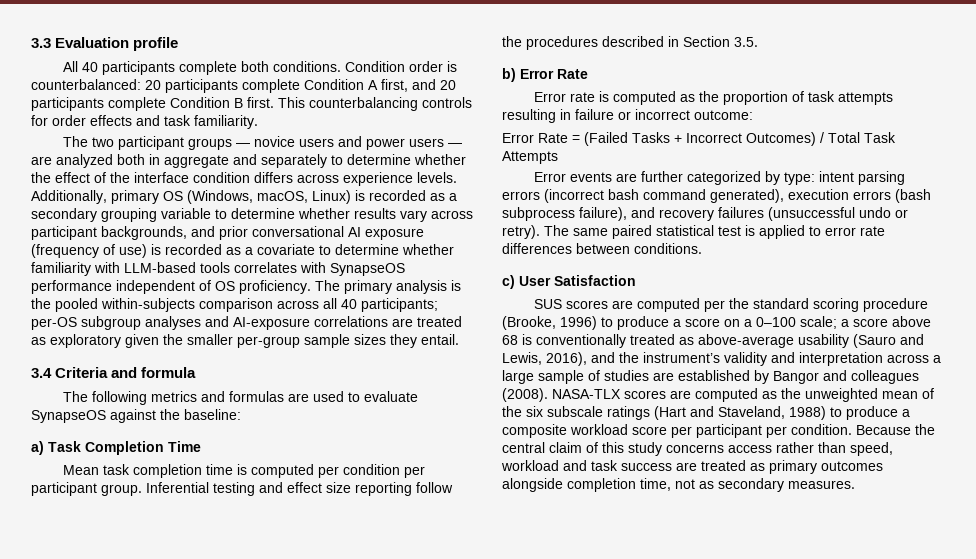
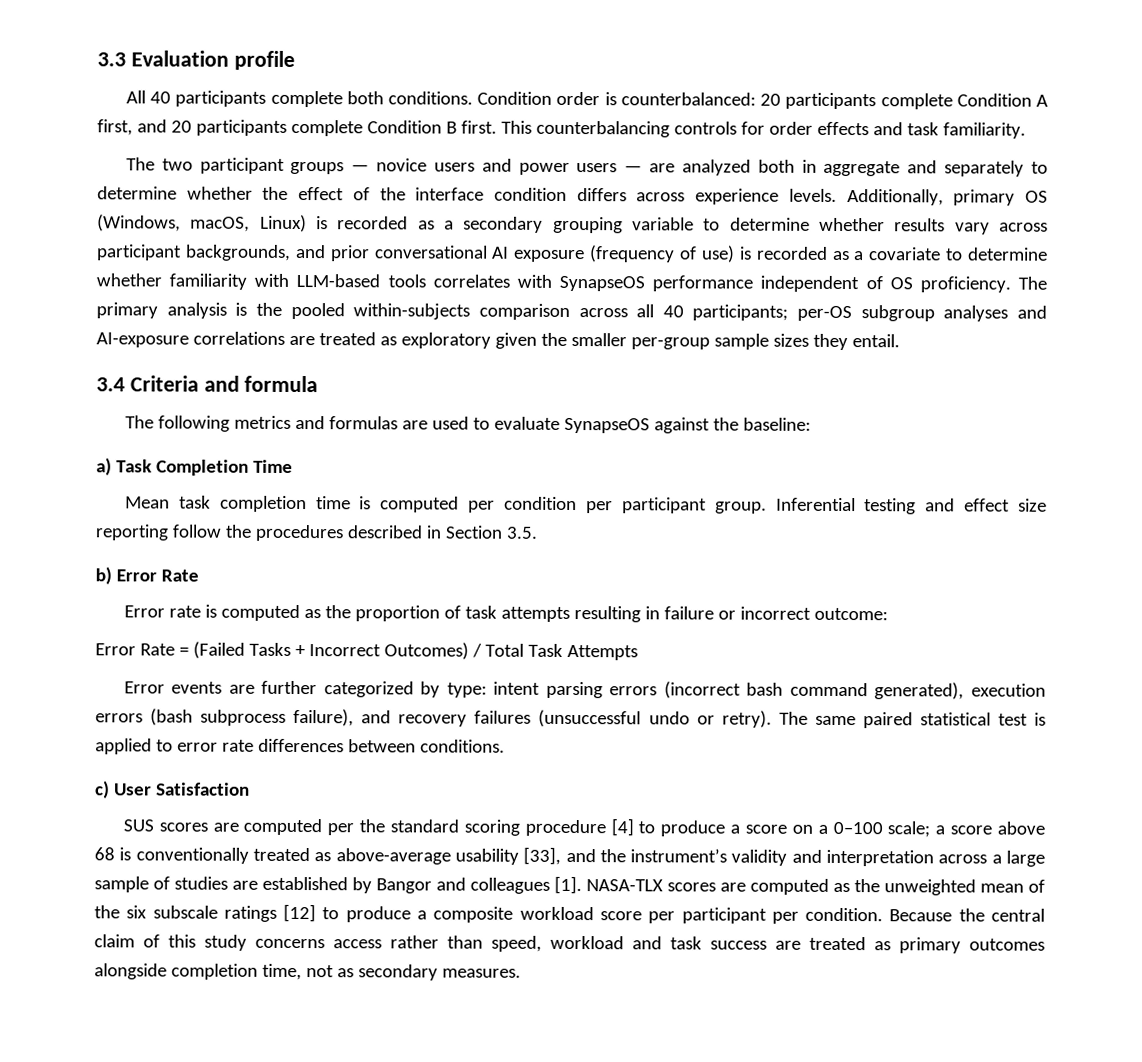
- SUS scores are computed per the standard scoring procedure (Brooke, 1996) to produce a score on a 0–100 scale; a score above 68 is conventionally treated as above-average usability (Sauro and Lewis, 2016), and the instrument’s validity and interpretation across a large sample of studies are established by Bangor and colleagues (2008).
+ SUS scores are computed per the standard scoring procedure [4] to produce a score on a 0–100 scale; a score above 68 is conventionally treated as above-average usability [33], and the instrument’s validity and interpretation across a large sample of studies are established by Bangor and colleagues [1].
- NASA-TLX scores are computed as the unweighted mean of the six subscale ratings (Hart and Staveland, 1988) to produce a composite workload score per participant per condition.
+ NASA-TLX scores are computed as the unweighted mean of the six subscale ratings [12] to produce a composite workload score per participant per condition.

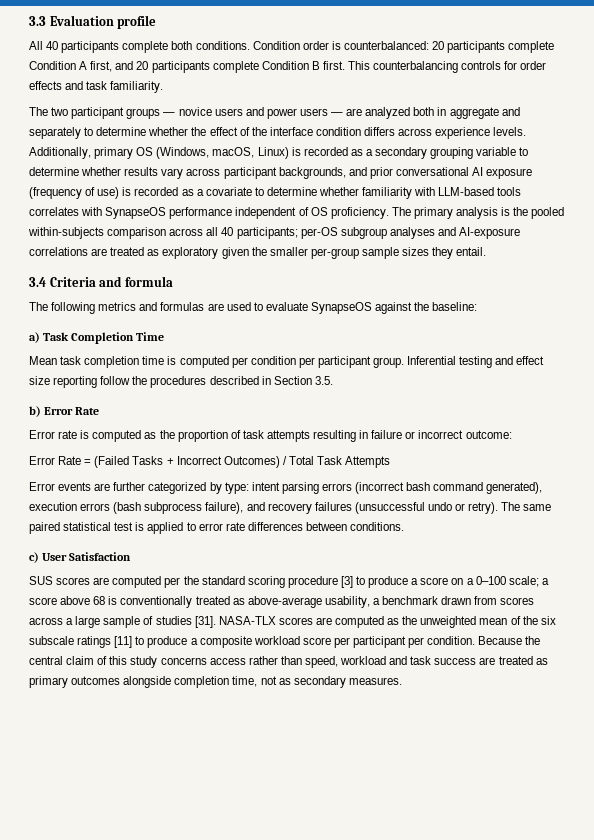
- SUS scores are computed per the standard scoring procedure [4] to produce a score on a 0–100 scale; a score above 68 is conventionally treated as above-average usability [33], and the instrument’s validity and interpretation across a large sample of studies are established by Bangor and colleagues [1].
+ SUS scores are computed per the standard scoring procedure [3] to produce a score on a 0–100 scale; a score above 68 is conventionally treated as above-average usability, a benchmark drawn from scores across a large sample of studies [31].
- NASA-TLX scores are computed as the unweighted mean of the six subscale ratings [12] to produce a composite workload score per participant per condition.
+ NASA-TLX scores are computed as the unweighted mean of the six subscale ratings [11] to produce a composite workload score per participant per condition.

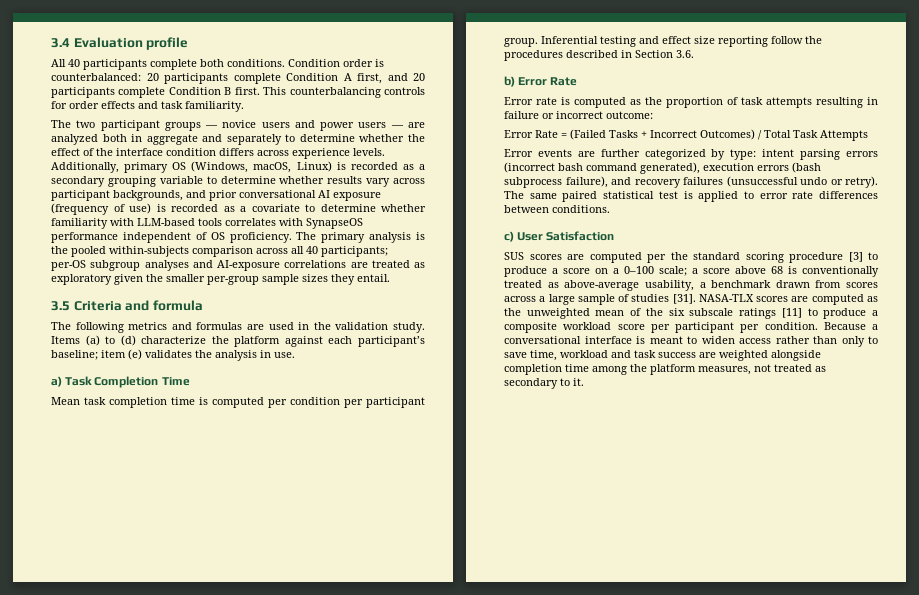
- 3.3 Evaluation profile
+ 3.4 Evaluation profile
- 3.4 Criteria and formula
+ 3.5 Criteria and formula
- The following metrics and formulas are used to evaluate SynapseOS against the baseline:
+ The following metrics and formulas are used in the validation study. Items (a) to (d) characterize the platform against each participant’s baseline; item (e) validates the analysis in use.
- Inferential testing and effect size reporting follow the procedures described in Section 3.5.
+ Inferential testing and effect size reporting follow the procedures described in Section 3.6.
- Because the central claim of this study concerns access rather than speed, workload and task success are treated as primary outcomes alongside completion time, not as secondary measures.
+ Because a conversational interface is meant to widen access rather than only to save time, workload and task success are weighted alongside completion time among the platform measures, not treated as secondary to it.

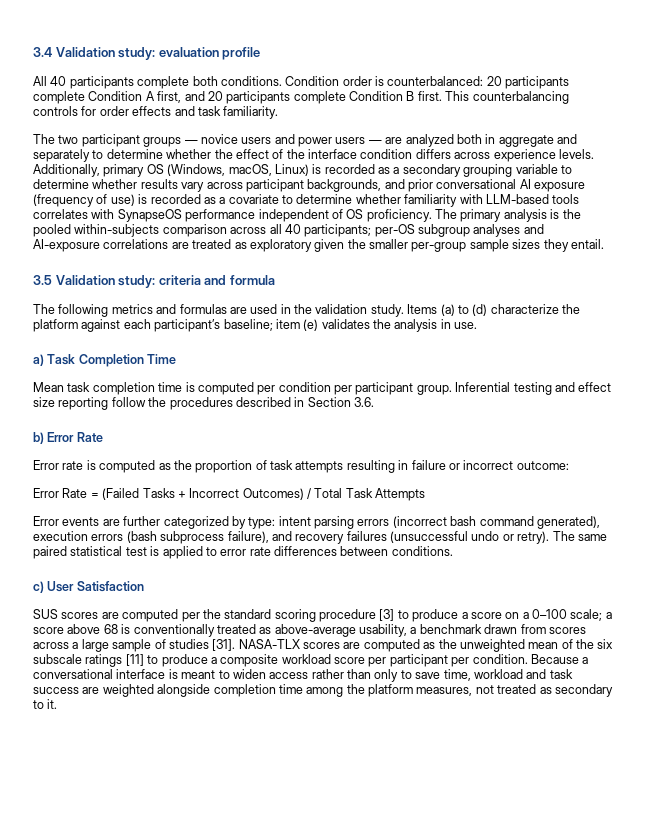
- 3.4 Evaluation profile
+ 3.4 Validation study: evaluation profile
- 3.5 Criteria and formula
+ 3.5 Validation study: criteria and formula

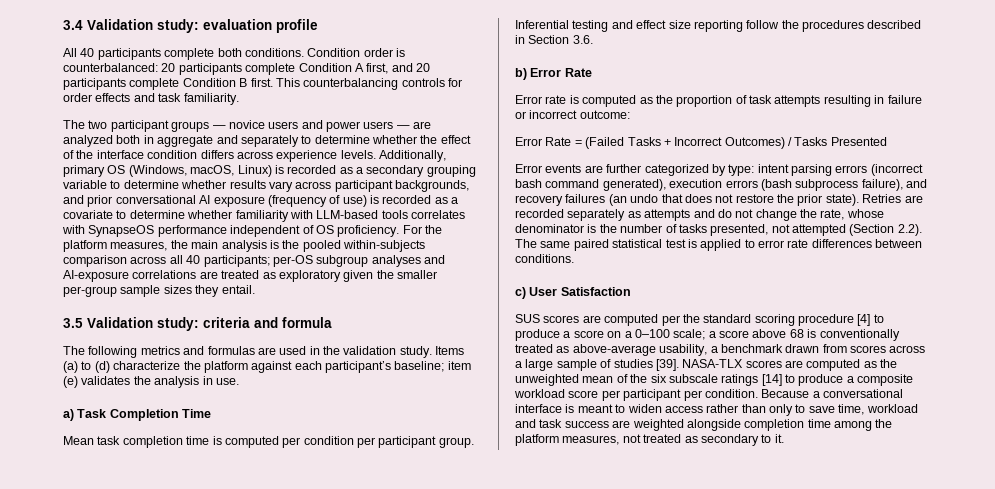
- The primary analysis is the pooled within-subjects comparison across all 40 participants; per-OS subgroup analyses and AI-exposure correlations are treated as exploratory given the smaller per-group sample sizes they entail.
+ For the platform measures, the main analysis is the pooled within-subjects comparison across all 40 participants; per-OS subgroup analyses and AI-exposure correlations are treated as exploratory given the smaller per-group sample sizes they entail.
- Error Rate = (Failed Tasks + Incorrect Outcomes) / Total Task Attempts
+ Error Rate = (Failed Tasks + Incorrect Outcomes) / Tasks Presented
- Error events are further categorized by type: intent parsing errors (incorrect bash command generated), execution errors (bash subprocess failure), and recovery failures (unsuccessful undo or retry). The same paired statistical test is applied to error rate differences between conditions.
+ Error events are further categorized by type: intent parsing errors (incorrect bash command generated), execution errors (bash subprocess failure), and recovery failures (an undo that does not restore the prior state). Retries are recorded separately as attempts and do not change the rate, whose denominator is the number of tasks presented, not attempted (Section 2.2). The same paired statistical test is applied to error rate differences between conditions.
- SUS scores are computed per the standard scoring procedure [3] to produce a score on a 0–100 scale; a score above 68 is conventionally treated as above-average usability, a benchmark drawn from scores across a large sample of studies [31].
+ SUS scores are computed per the standard scoring procedure [4] to produce a score on a 0–100 scale; a score above 68 is conventionally treated as above-average usability, a benchmark drawn from scores across a large sample of studies [39].
- NASA-TLX scores are computed as the unweighted mean of the six subscale ratings [11] to produce a composite workload score per participant per condition.
+ NASA-TLX scores are computed as the unweighted mean of the six subscale ratings [14] to produce a composite workload score per participant per condition.

